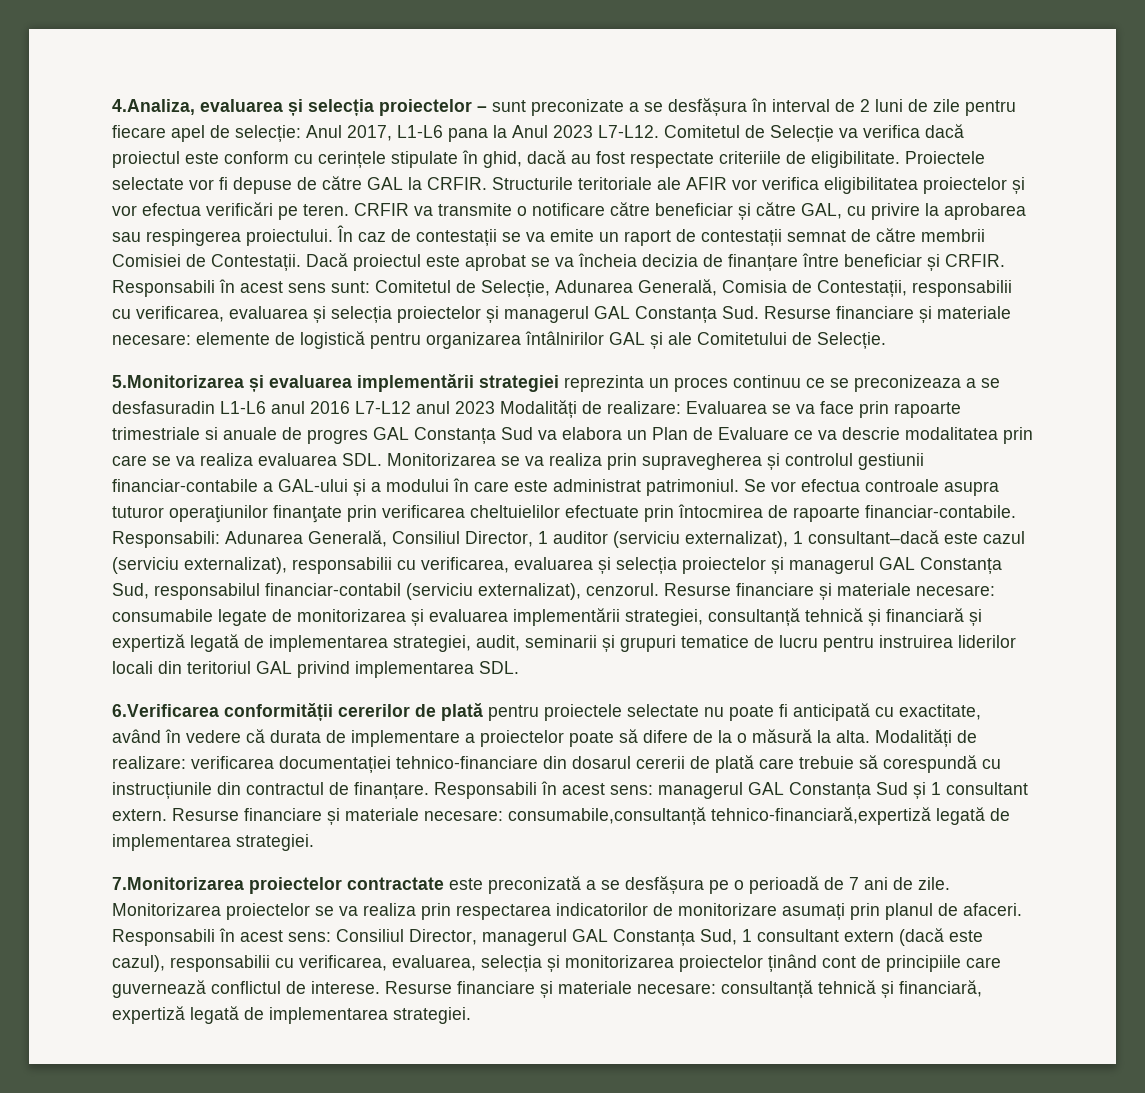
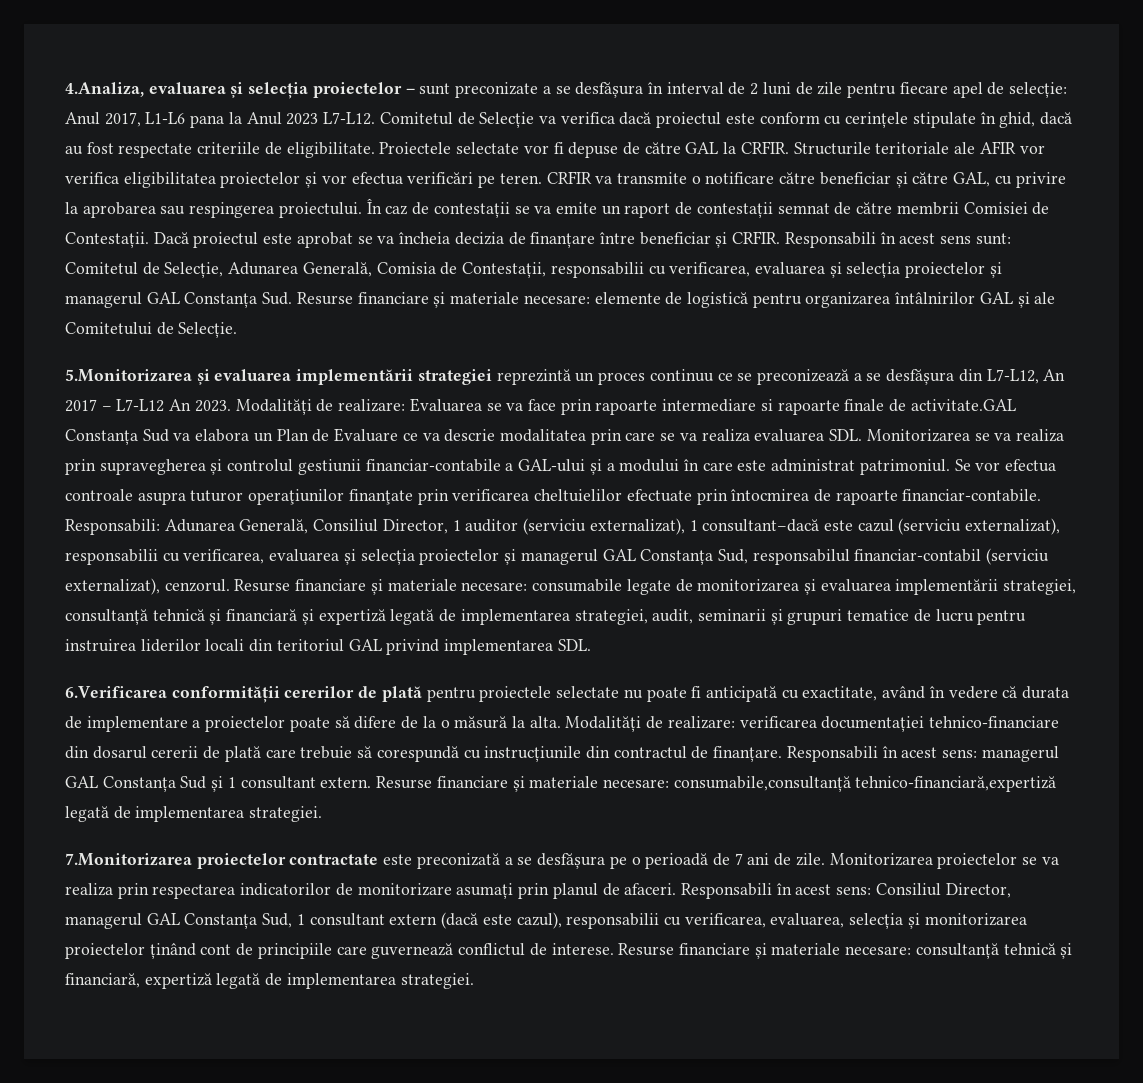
- 5.Monitorizarea și evaluarea implementării strategiei reprezinta un proces continuu ce se preconizeaza a se desfasuradin L1-L6 anul 2016 L7-L12 anul 2023 Modalități de realizare: Evaluarea se va face prin rapoarte trimestriale si anuale de progres GAL Constanța Sud va elabora un Plan de Evaluare ce va descrie modalitatea prin care se va realiza evaluarea SDL. Monitorizarea se va realiza prin supravegherea și controlul gestiunii financiar-contabile a GAL-ului și a modului în care este administrat patrimoniul.
+ 5.Monitorizarea și evaluarea implementării strategiei reprezintă un proces continuu ce se preconizează a se desfășura din L7-L12, An 2017 – L7-L12 An 2023. Modalități de realizare: Evaluarea se va face prin rapoarte intermediare si rapoarte finale de activitate.GAL Constanța Sud va elabora un Plan de Evaluare ce va descrie modalitatea prin care se va realiza evaluarea SDL. Monitorizarea se va realiza prin supravegherea și controlul gestiunii financiar-contabile a GAL-ului și a modului în care este administrat patrimoniul.

